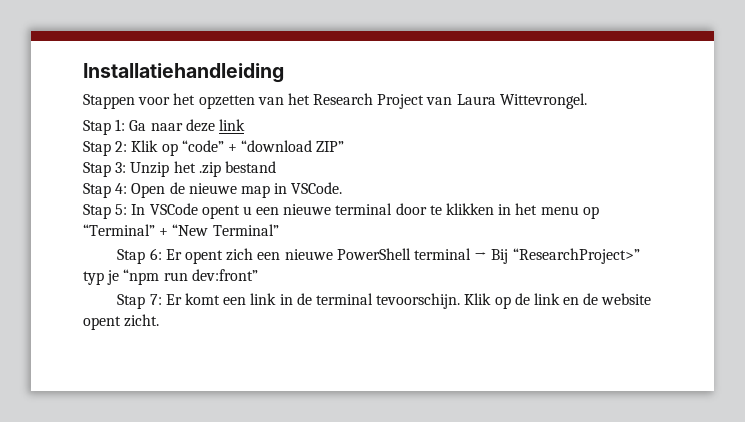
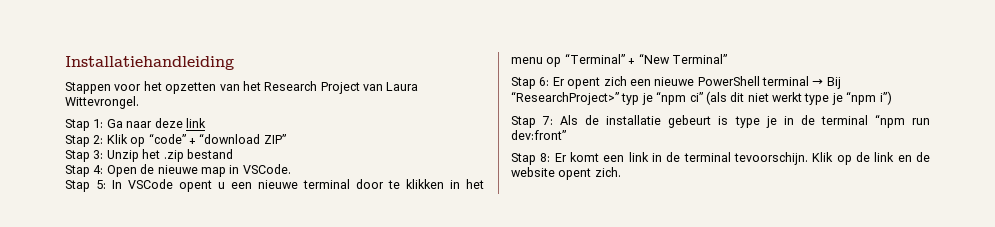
- Stap 6: Er opent zich een nieuwe PowerShell terminal → Bij “ResearchProject>” typ je “npm run dev:front”
+ Stap 6: Er opent zich een nieuwe PowerShell terminal → Bij “ResearchProject>” typ je “npm ci” (als dit niet werkt type je “npm i”)
+ Stap 7: Als de installatie gebeurt is type je in de terminal “npm run dev:front”
- Stap 7: Er komt een link in de terminal tevoorschijn.
+ Stap 8: Er komt een link in de terminal tevoorschijn.
- Klik op de link en de website opent zicht.
+ Klik op de link en de website opent zich.

